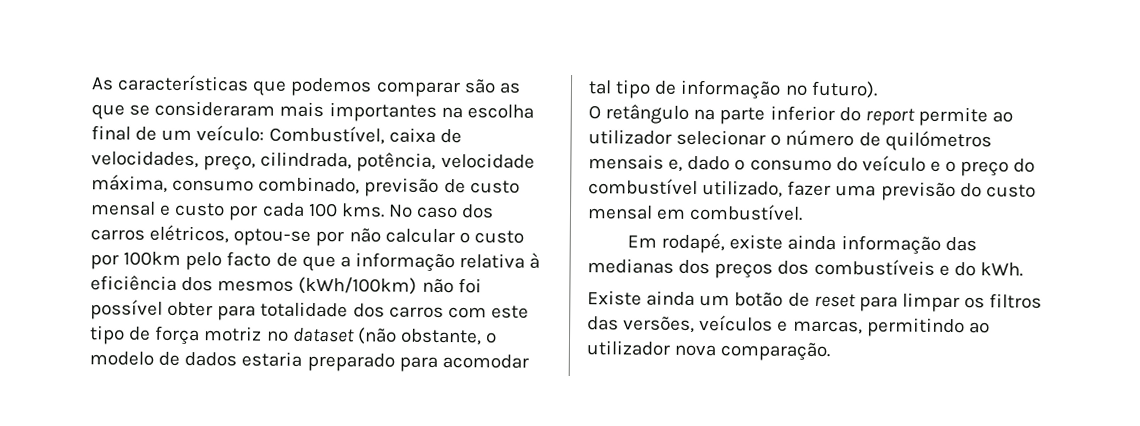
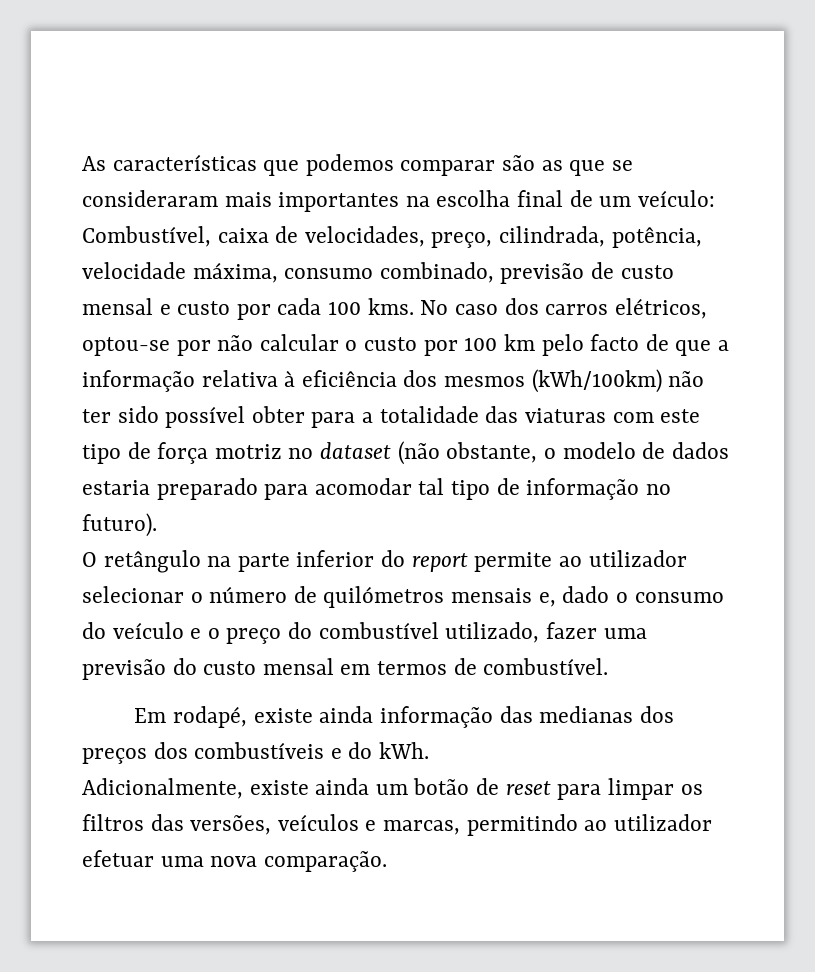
- No caso dos carros elétricos, optou-se por não calcular o custo por 100km pelo facto de que a informação relativa à eficiência dos mesmos (kWh/100km) não foi possível obter para totalidade dos carros com este tipo de força motriz no dataset (não obstante, o modelo de dados estaria preparado para acomodar tal tipo de informação no futuro).
+ No caso dos carros elétricos, optou-se por não calcular o custo por 100 km pelo facto de que a informação relativa à eficiência dos mesmos (kWh/100km) não ter sido possível obter para a totalidade das viaturas com este tipo de força motriz no dataset (não obstante, o modelo de dados estaria preparado para acomodar tal tipo de informação no futuro).
- O retângulo na parte inferior do report permite ao utilizador selecionar o número de quilómetros mensais e, dado o consumo do veículo e o preço do combustível utilizado, fazer uma previsão do custo mensal em combustível.
+ O retângulo na parte inferior do report permite ao utilizador selecionar o número de quilómetros mensais e, dado o consumo do veículo e o preço do combustível utilizado, fazer uma previsão do custo mensal em termos de combustível.
- Existe ainda um botão de reset para limpar os filtros das versões, veículos e marcas, permitindo ao utilizador nova comparação.
+ Adicionalmente, existe ainda um botão de reset para limpar os filtros das versões, veículos e marcas, permitindo ao utilizador efetuar uma nova comparação.

